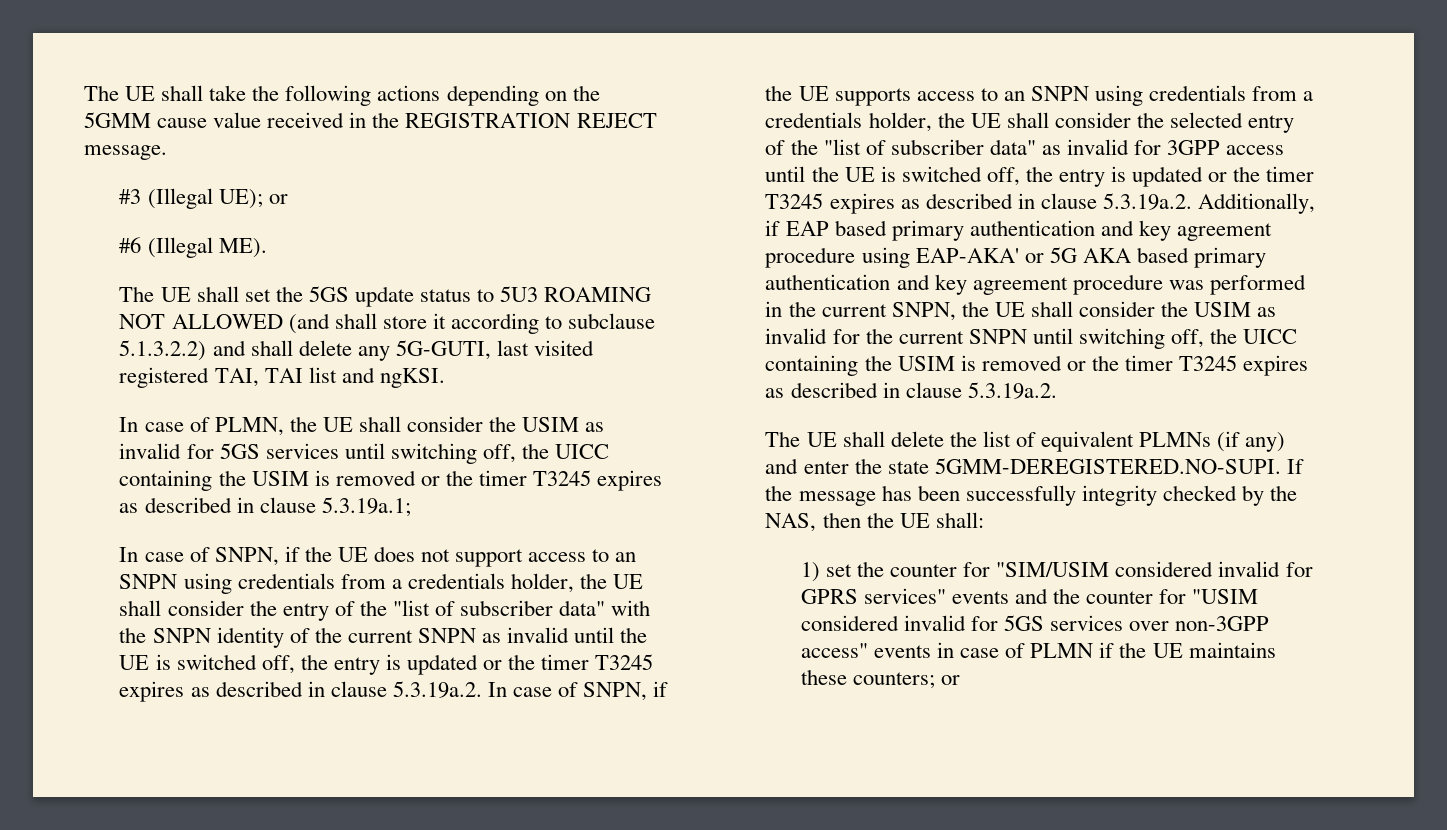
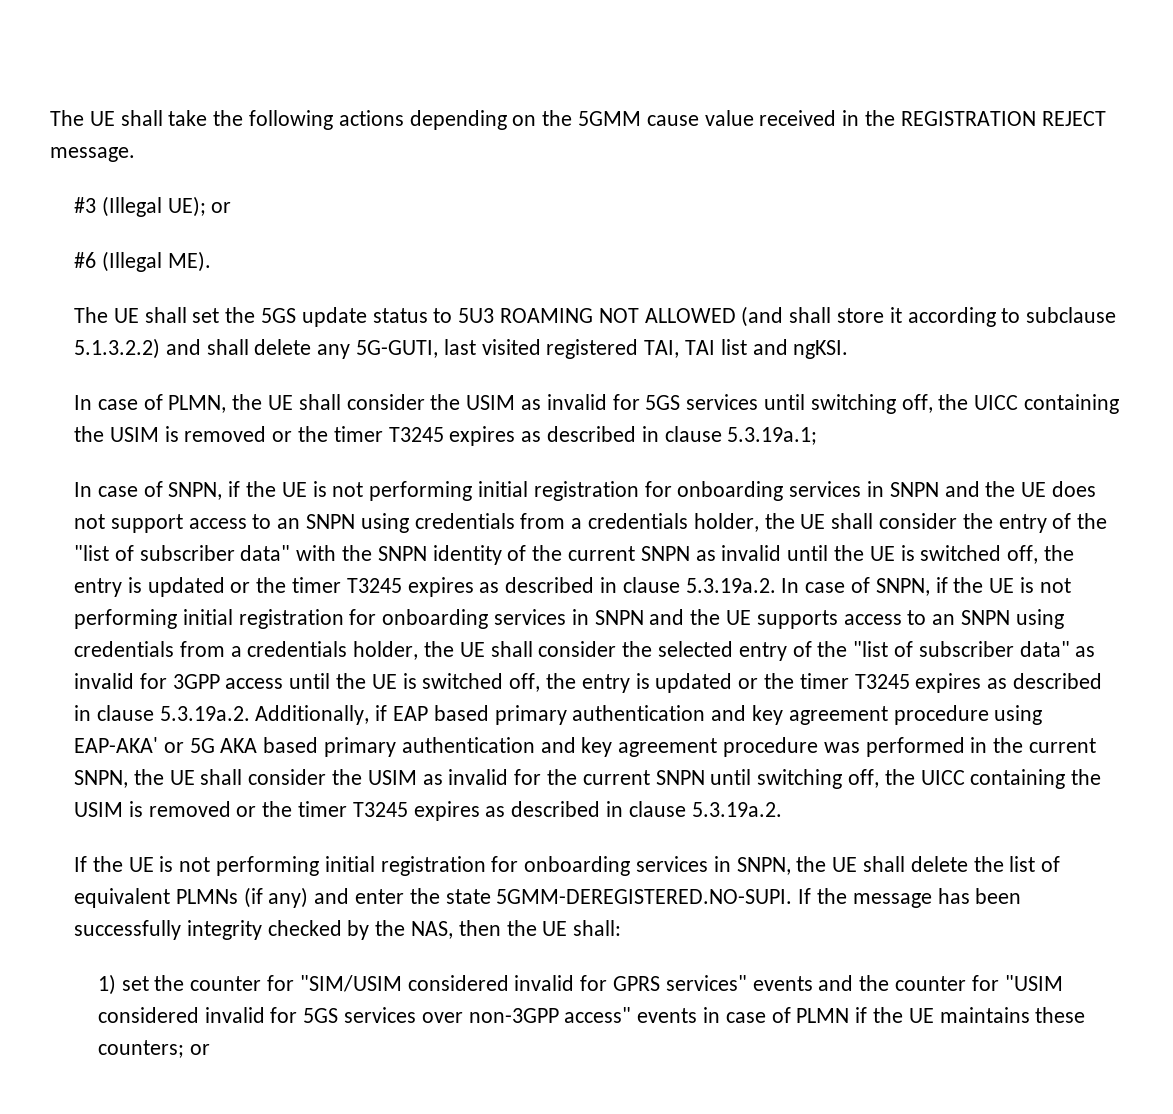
- In case of SNPN, if the UE does not support access to an SNPN using credentials from a credentials holder, the UE shall consider the entry of the "list of subscriber data" with the SNPN identity of the current SNPN as invalid until the UE is switched off, the entry is updated or the timer T3245 expires as described in clause 5.3.19a.2. In case of SNPN, if the UE supports access to an SNPN using credentials from a credentials holder, the UE shall consider the selected entry of the "list of subscriber data" as invalid for 3GPP access until the UE is switched off, the entry is updated or the timer T3245 expires as described in clause 5.3.19a.2. Additionally, if EAP based primary authentication and key agreement procedure using EAP-AKA' or 5G AKA based primary authentication and key agreement procedure was performed in the current SNPN, the UE shall consider the USIM as invalid for the current SNPN until switching off, the UICC containing the USIM is removed or the timer T3245 expires as described in clause 5.3.19a.2.
+ In case of SNPN, if the UE is not performing initial registration for onboarding services in SNPN and the UE does not support access to an SNPN using credentials from a credentials holder, the UE shall consider the entry of the "list of subscriber data" with the SNPN identity of the current SNPN as invalid until the UE is switched off, the entry is updated or the timer T3245 expires as described in clause 5.3.19a.2. In case of SNPN, if the UE is not performing initial registration for onboarding services in SNPN and the UE supports access to an SNPN using credentials from a credentials holder, the UE shall consider the selected entry of the "list of subscriber data" as invalid for 3GPP access until the UE is switched off, the entry is updated or the timer T3245 expires as described in clause 5.3.19a.2. Additionally, if EAP based primary authentication and key agreement procedure using EAP-AKA' or 5G AKA based primary authentication and key agreement procedure was performed in the current SNPN, the UE shall consider the USIM as invalid for the current SNPN until switching off, the UICC containing the USIM is removed or the timer T3245 expires as described in clause 5.3.19a.2.
- The UE shall delete the list of equivalent PLMNs (if any) and enter the state 5GMM-DEREGISTERED.NO-SUPI. If the message has been successfully integrity checked by the NAS, then the UE shall:
+ If the UE is not performing initial registration for onboarding services in SNPN, the UE shall delete the list of equivalent PLMNs (if any) and enter the state 5GMM-DEREGISTERED.NO-SUPI. If the message has been successfully integrity checked by the NAS, then the UE shall:

